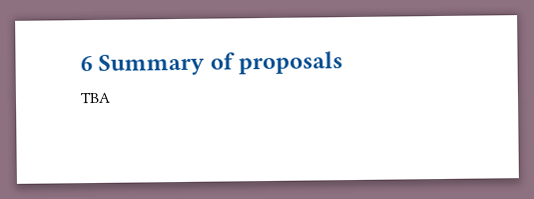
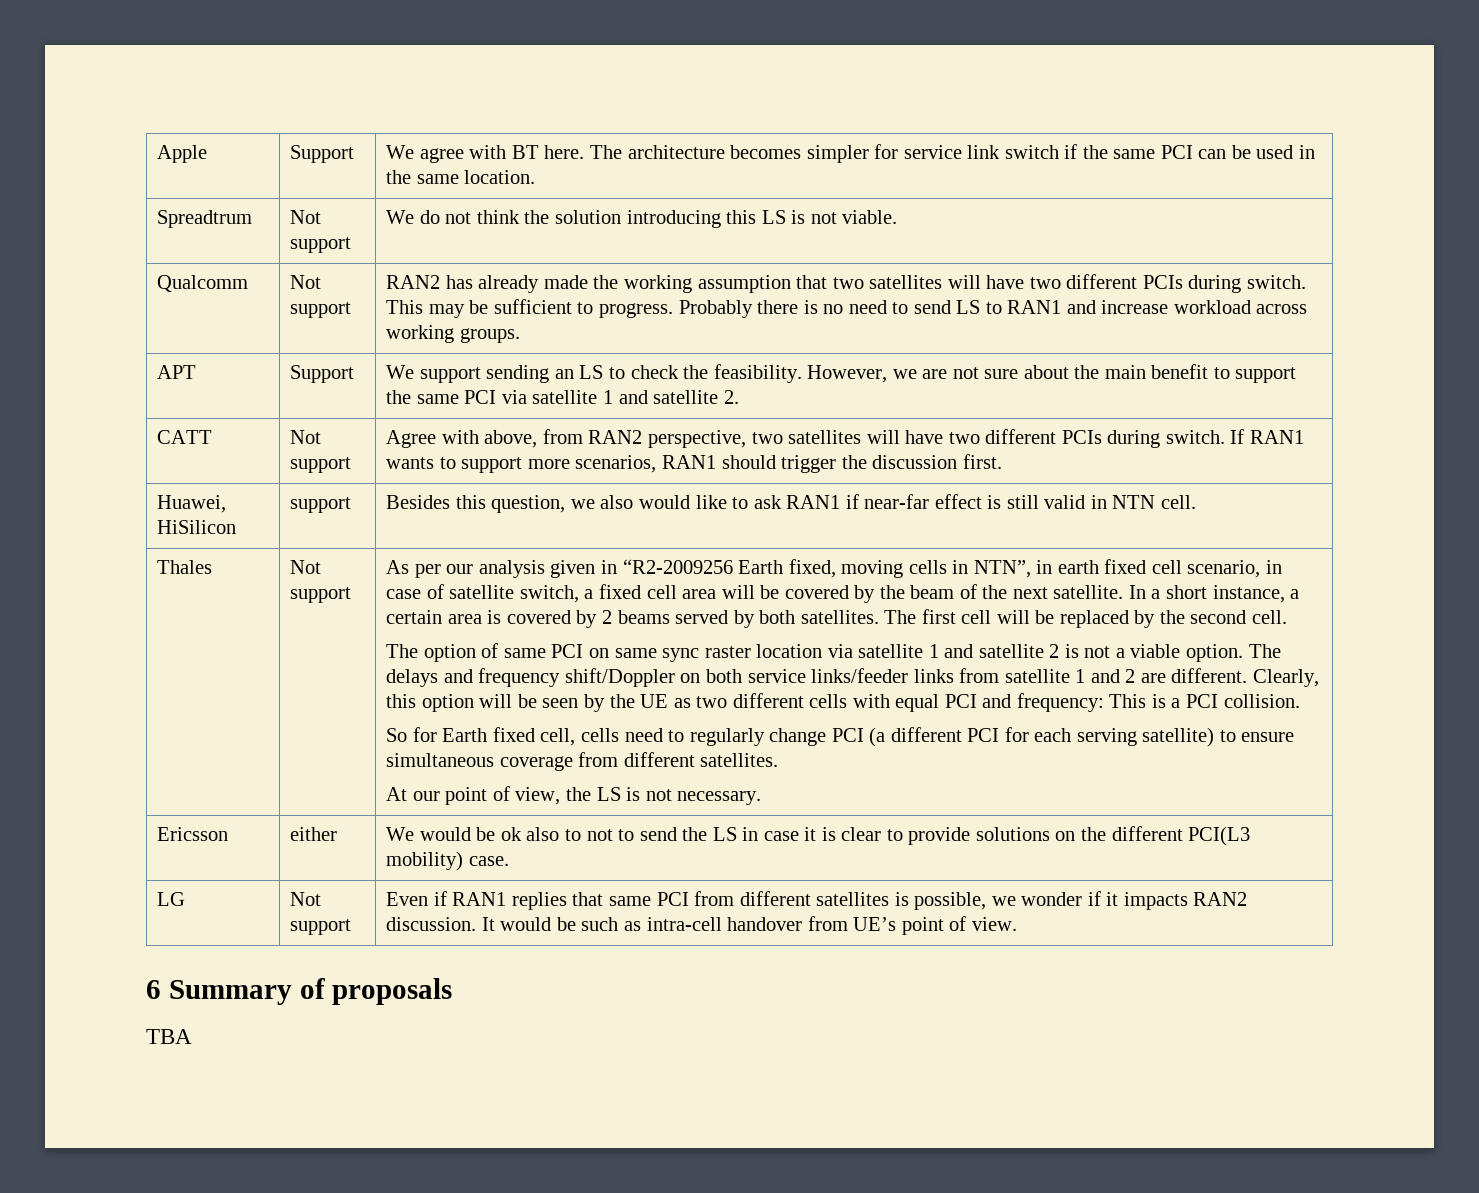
+ Apple | Support | We agree with BT here. The architecture becomes simpler for service link switch if the same PCI can be used in the same location.
+ Spreadtrum | Not support | We do not think the solution introducing this LS is not viable.
+ Qualcomm | Not support | RAN2 has already made the working assumption that two satellites will have two different PCIs during switch. This may be sufficient to progress. Probably there is no need to send LS to RAN1 and increase workload across working groups.
+ APT | Support | We support sending an LS to check the feasibility. However, we are not sure about the main benefit to support the same PCI via satellite 1 and satellite 2.
+ CATT | Not support | Agree with above, from RAN2 perspective, two satellites will have two different PCIs during switch. If RAN1 wants to support more scenarios, RAN1 should trigger the discussion first.
+ Huawei, HiSilicon | support | Besides this question, we also would like to ask RAN1 if near-far effect is still valid in NTN cell.
+ Thales | Not support | As per our analysis given in “R2-2009256 Earth fixed, moving cells in NTN”, in earth fixed cell scenario, in case of satellite switch, a fixed cell area will be covered by the beam of the next satellite. In a short instance, a certain area is covered by 2 beams served by both satellites. The first cell will be replaced by the second cell.
+ The option of same PCI on same sync raster location via satellite 1 and satellite 2 is not a viable option. The delays and frequency shift/Doppler on both service links/feeder links from satellite 1 and 2 are different. Clearly, this option will be seen by the UE as two different cells with equal PCI and frequency: This is a PCI collision.
+ So for Earth fixed cell, cells need to regularly change PCI (a different PCI for each serving satellite) to ensure simultaneous coverage from different satellites.
+ At our point of view, the LS is not necessary.
+ Ericsson | either | We would be ok also to not to send the LS in case it is clear to provide solutions on the different PCI(L3 mobility) case.
+ LG | Not support | Even if RAN1 replies that same PCI from different satellites is possible, we wonder if it impacts RAN2 discussion. It would be such as intra-cell handover from UE’s point of view.

